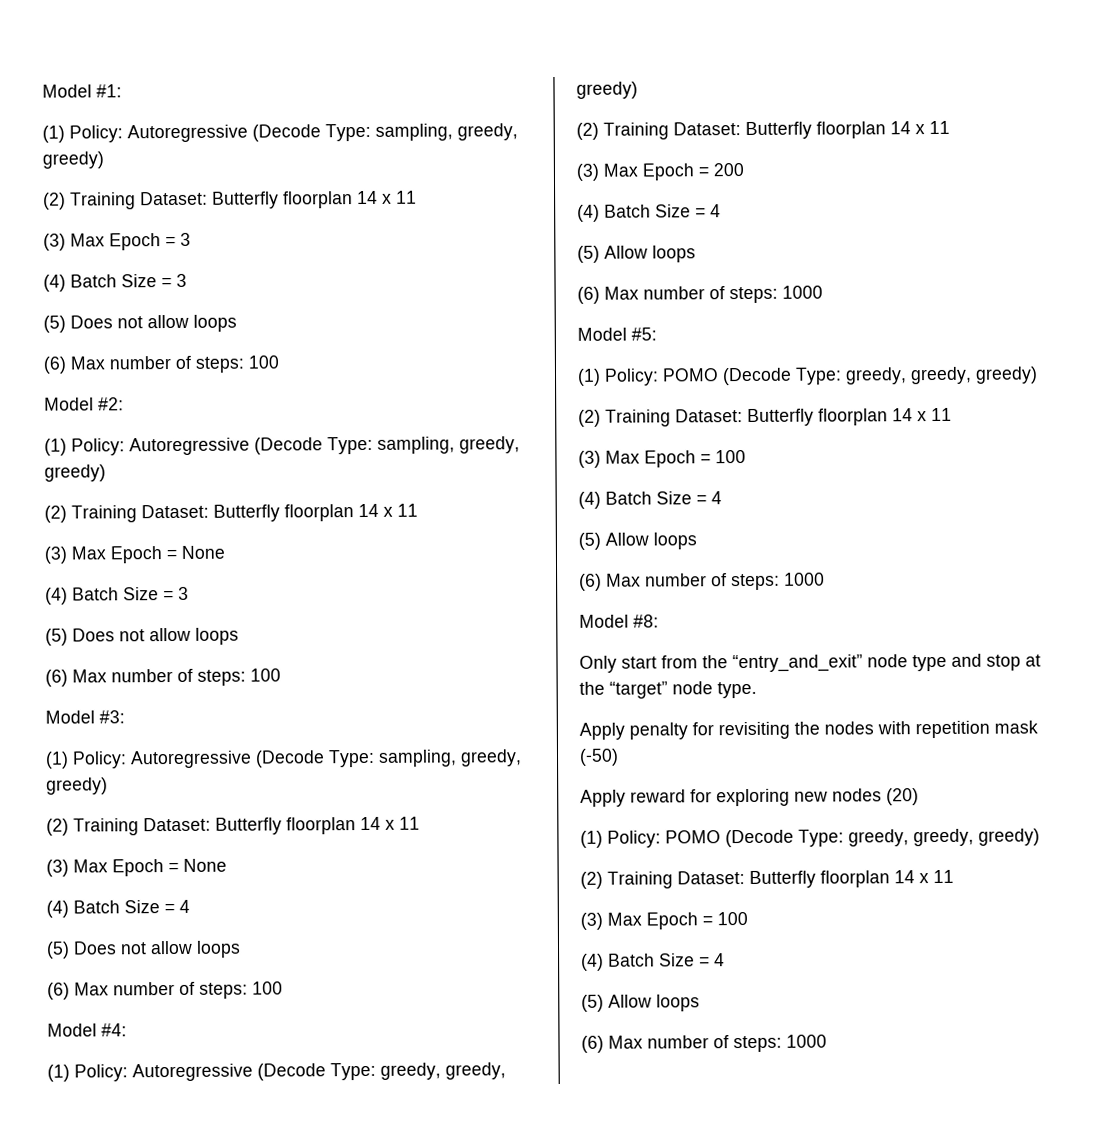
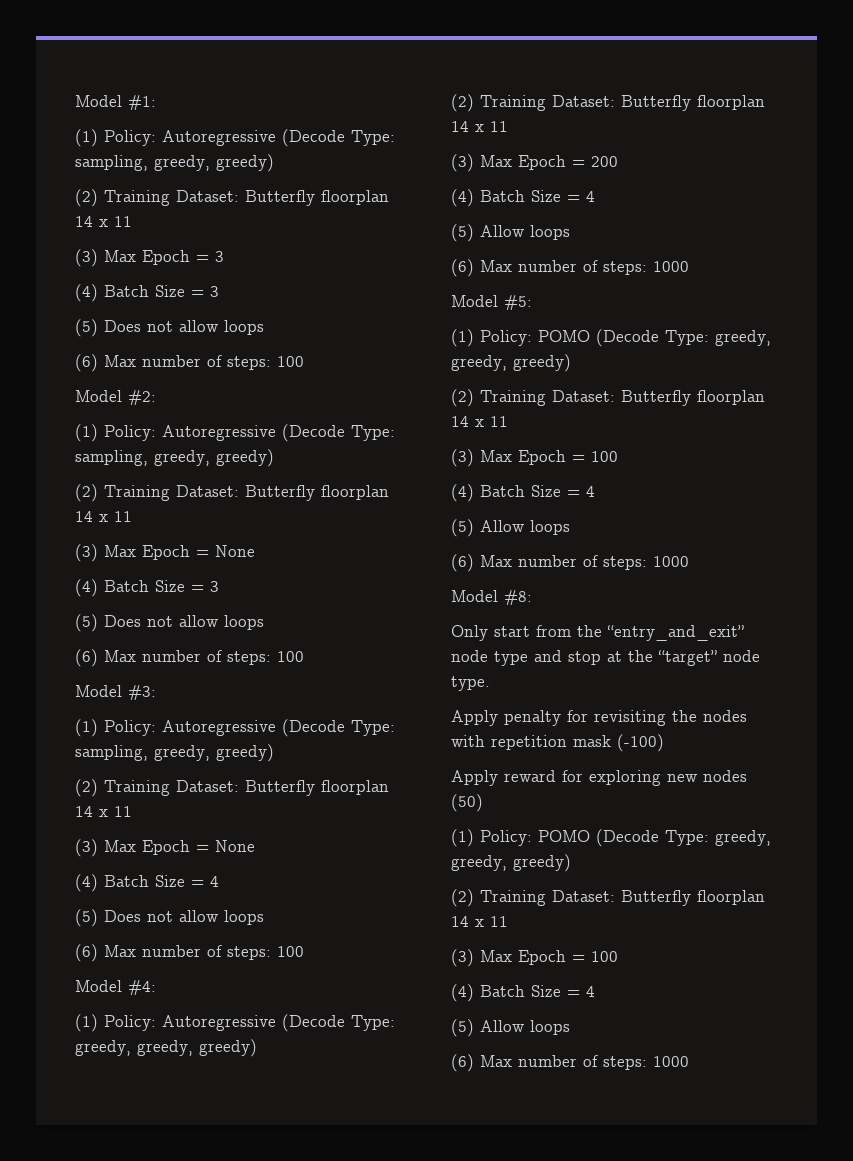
- Apply penalty for revisiting the nodes with repetition mask (-50)
+ Apply penalty for revisiting the nodes with repetition mask (-100)
- Apply reward for exploring new nodes (20)
+ Apply reward for exploring new nodes (50)

